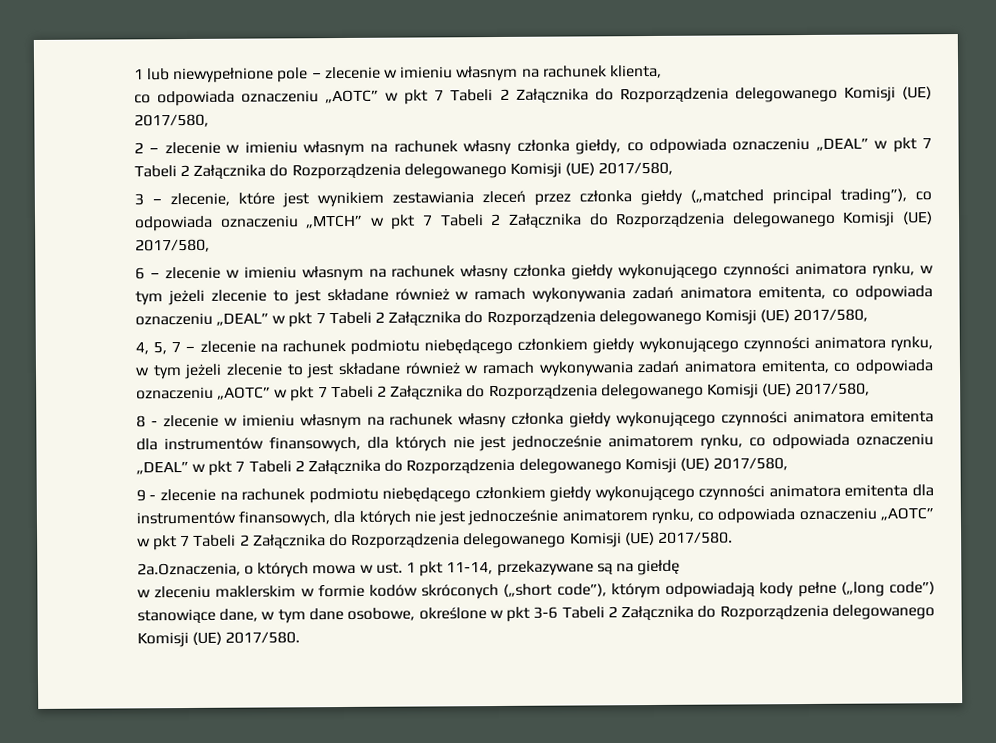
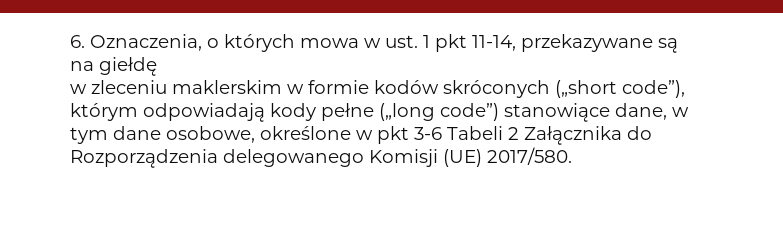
- 1 lub niewypełnione pole – zlecenie w imieniu własnym na rachunek klienta,
- co odpowiada oznaczeniu „AOTC” w pkt 7 Tabeli 2 Załącznika do Rozporządzenia delegowanego Komisji (UE) 2017/580,
- 2 – zlecenie w imieniu własnym na rachunek własny członka giełdy, co odpowiada oznaczeniu „DEAL” w pkt 7 Tabeli 2 Załącznika do Rozporządzenia delegowanego Komisji (UE) 2017/580,
- 3 – zlecenie, które jest wynikiem zestawiania zleceń przez członka giełdy („matched principal trading”), co odpowiada oznaczeniu „MTCH” w pkt 7 Tabeli 2 Załącznika do Rozporządzenia delegowanego Komisji (UE) 2017/580,
- 6 – zlecenie w imieniu własnym na rachunek własny członka giełdy wykonującego czynności animatora rynku, w tym jeżeli zlecenie to jest składane również w ramach wykonywania zadań animatora emitenta, co odpowiada oznaczeniu „DEAL” w pkt 7 Tabeli 2 Załącznika do Rozporządzenia delegowanego Komisji (UE) 2017/580,
- 4, 5, 7 – zlecenie na rachunek podmiotu niebędącego członkiem giełdy wykonującego czynności animatora rynku, w tym jeżeli zlecenie to jest składane również w ramach wykonywania zadań animatora emitenta, co odpowiada oznaczeniu „AOTC” w pkt 7 Tabeli 2 Załącznika do Rozporządzenia delegowanego Komisji (UE) 2017/580,
- 8 - zlecenie w imieniu własnym na rachunek własny członka giełdy wykonującego czynności animatora emitenta dla instrumentów finansowych, dla których nie jest jednocześnie animatorem rynku, co odpowiada oznaczeniu „DEAL” w pkt 7 Tabeli 2 Załącznika do Rozporządzenia delegowanego Komisji (UE) 2017/580,
- 9 - zlecenie na rachunek podmiotu niebędącego członkiem giełdy wykonującego czynności animatora emitenta dla instrumentów finansowych, dla których nie jest jednocześnie animatorem rynku, co odpowiada oznaczeniu „AOTC” w pkt 7 Tabeli 2 Załącznika do Rozporządzenia delegowanego Komisji (UE) 2017/580.
- 2a.Oznaczenia, o których mowa w ust. 1 pkt 11-14, przekazywane są na giełdę
+ 6. Oznaczenia, o których mowa w ust. 1 pkt 11-14, przekazywane są na giełdę

